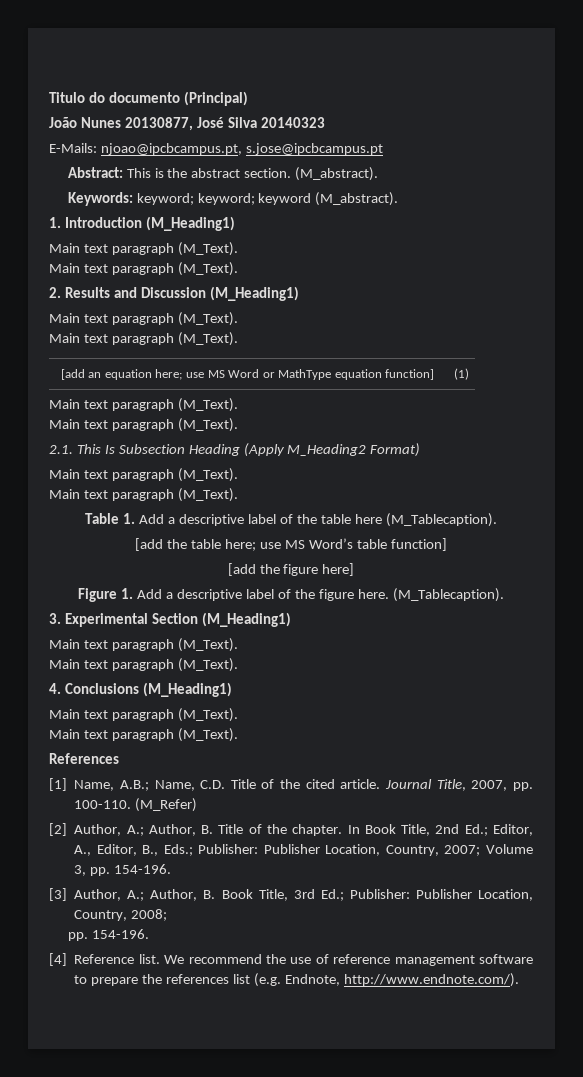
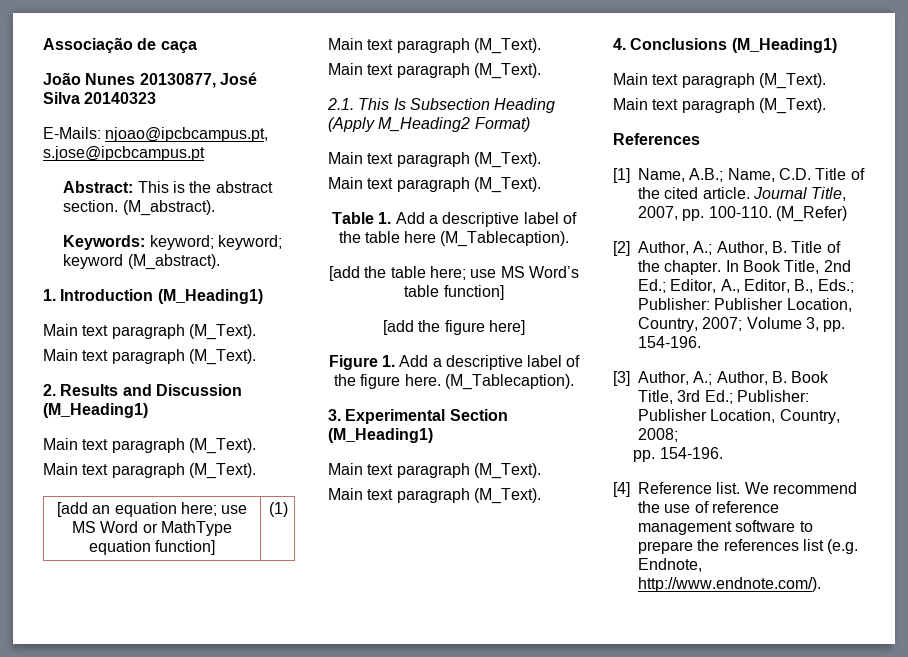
- Titulo do documento (Principal)
+ Associação de caça

